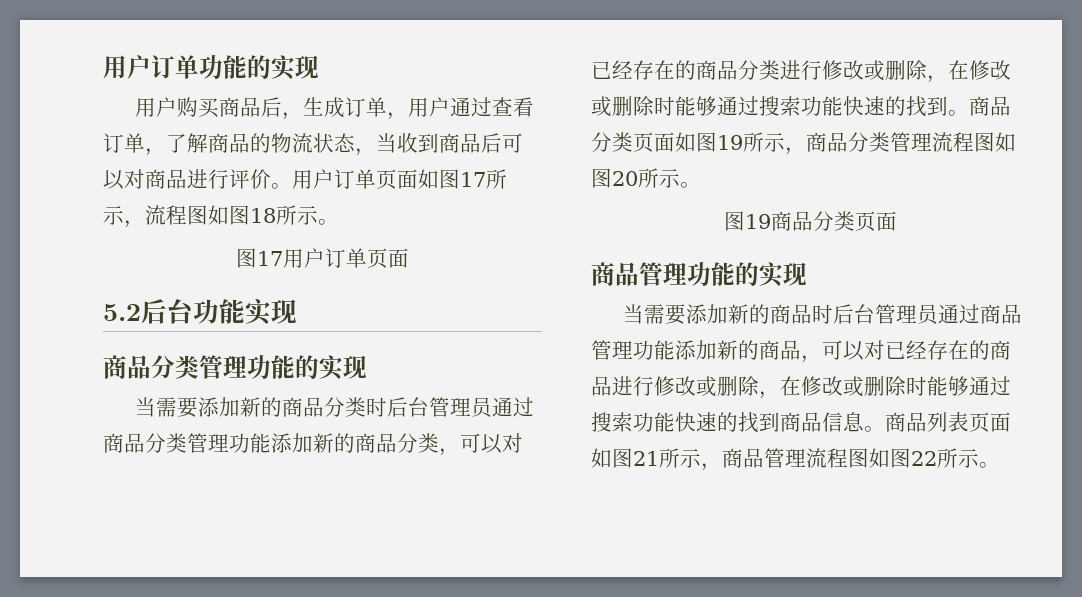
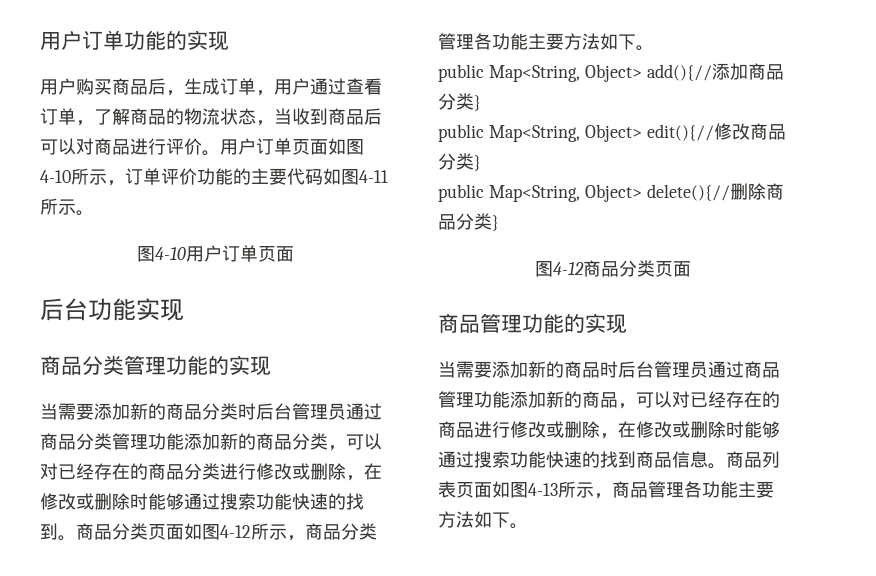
- 用户订单页面如图17所示，流程图如图18所示。
- 图17用户订单页面
+ 用户订单页面如图4-10所示，订单评价功能的主要代码如图4-11所示。
+ 图4-10用户订单页面
- 5.2后台功能实现
+ 后台功能实现
- 商品分类页面如图19所示，商品分类管理流程图如图20所示。
- 图19商品分类页面
+ 商品分类页面如图4-12所示，商品分类管理各功能主要方法如下。
+ public Map<String, Object> add(){//添加商品分类}
+ public Map<String, Object> edit(){//修改商品分类}
+ public Map<String, Object> delete(){//删除商品分类}
+ 图4-12商品分类页面
- 商品列表页面如图21所示，商品管理流程图如图22所示。
+ 商品列表页面如图4-13所示，商品管理各功能主要方法如下。

